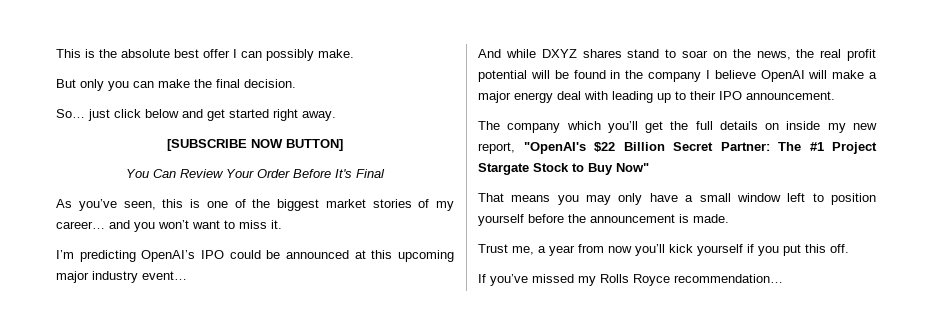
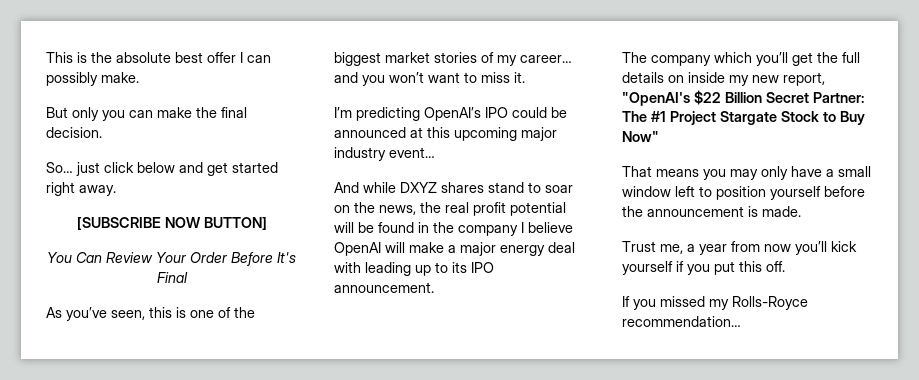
- And while DXYZ shares stand to soar on the news, the real profit potential will be found in the company I believe OpenAI will make a major energy deal with leading up to their IPO announcement.
+ And while DXYZ shares stand to soar on the news, the real profit potential will be found in the company I believe OpenAI will make a major energy deal with leading up to its IPO announcement.
- If you’ve missed my Rolls Royce recommendation…
+ If you missed my Rolls-Royce recommendation…

